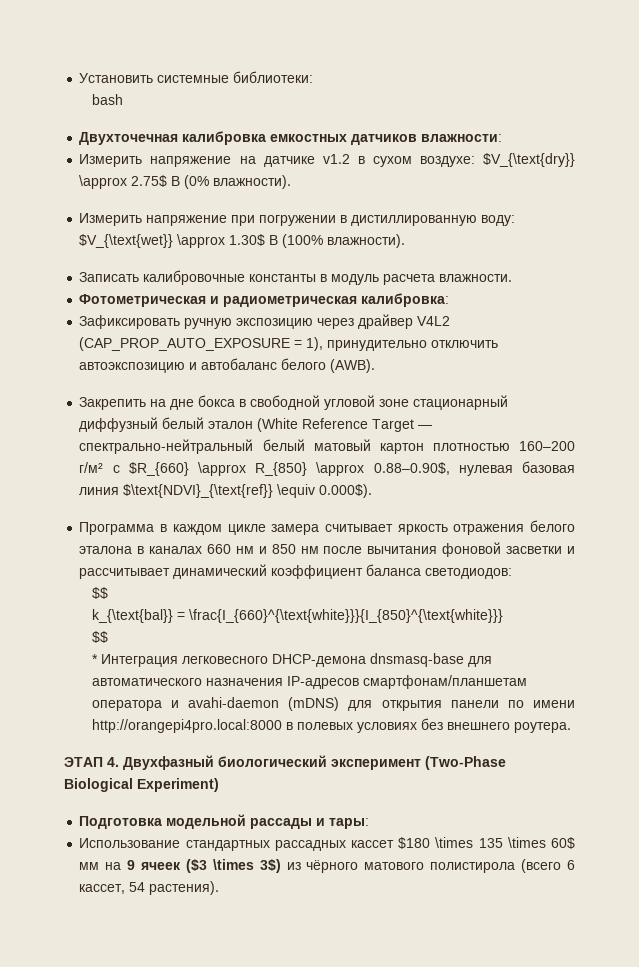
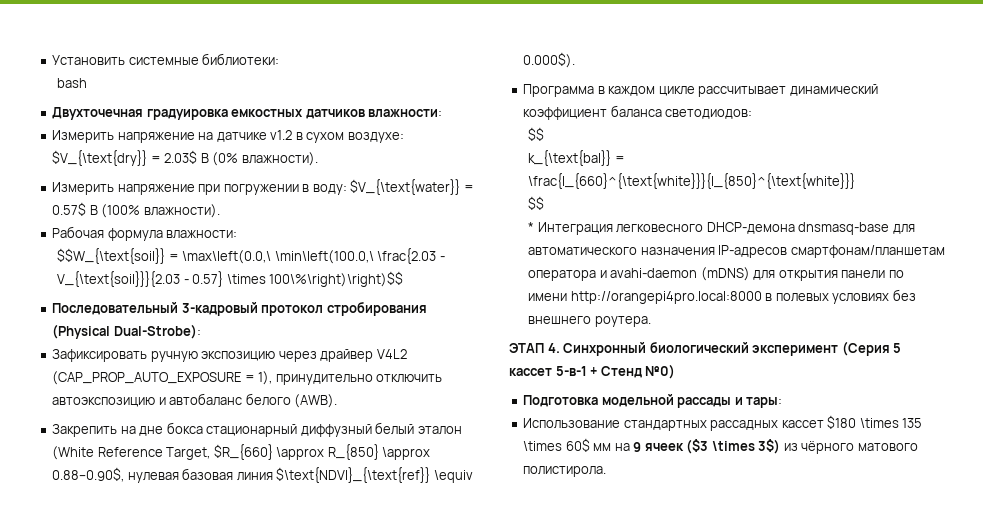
- Двухточечная калибровка емкостных датчиков влажности:
+ Двухточечная градуировка емкостных датчиков влажности:
- Измерить напряжение на датчике v1.2 в сухом воздухе: $V_{\text{dry}} \approx 2.75$ В (0% влажности).
+ Измерить напряжение на датчике v1.2 в сухом воздухе: $V_{\text{dry}} = 2.03$ В (0% влажности).
- Измерить напряжение при погружении в дистиллированную воду: $V_{\text{wet}} \approx 1.30$ В (100% влажности).
- Записать калибровочные константы в модуль расчета влажности.
- Фотометрическая и радиометрическая калибровка:
+ Измерить напряжение при погружении в воду: $V_{\text{water}} = 0.57$ В (100% влажности).
+ Рабочая формула влажности:
+ $$W_{\text{soil}} = \max\left(0.0,\ \min\left(100.0,\ \frac{2.03 - V_{\text{soil}}}{2.03 - 0.57} \times 100\%\right)\right)$$
+ Последовательный 3-кадровый протокол стробирования (Physical Dual-Strobe):
- Закрепить на дне бокса в свободной угловой зоне стационарный диффузный белый эталон (White Reference Target — спектрально-нейтральный белый матовый картон плотностью 160–200 г/м² с $R_{660} \approx R_{850} \approx 0.88–0.90$, нулевая базовая линия $\text{NDVI}_{\text{ref}} \equiv 0.000$).
+ Закрепить на дне бокса стационарный диффузный белый эталон (White Reference Target, $R_{660} \approx R_{850} \approx 0.88–0.90$, нулевая базовая линия $\text{NDVI}_{\text{ref}} \equiv 0.000$).
- Программа в каждом цикле замера считывает яркость отражения белого эталона в каналах 660 нм и 850 нм после вычитания фоновой засветки и рассчитывает динамический коэффициент баланса светодиодов:
+ Программа в каждом цикле рассчитывает динамический коэффициент баланса светодиодов:
- ЭТАП 4. Двухфазный биологический эксперимент (Two-Phase Biological Experiment)
+ ЭТАП 4. Синхронный биологический эксперимент (Серия 5 кассет 5-в-1 + Стенд №0)
- Использование стандартных рассадных кассет $180 \times 135 \times 60$ мм на 9 ячеек ($3 \times 3$) из чёрного матового полистирола (всего 6 кассет, 54 растения).
+ Использование стандартных рассадных кассет $180 \times 135 \times 60$ мм на 9 ячеек ($3 \times 3$) из чёрного матового полистирола.

